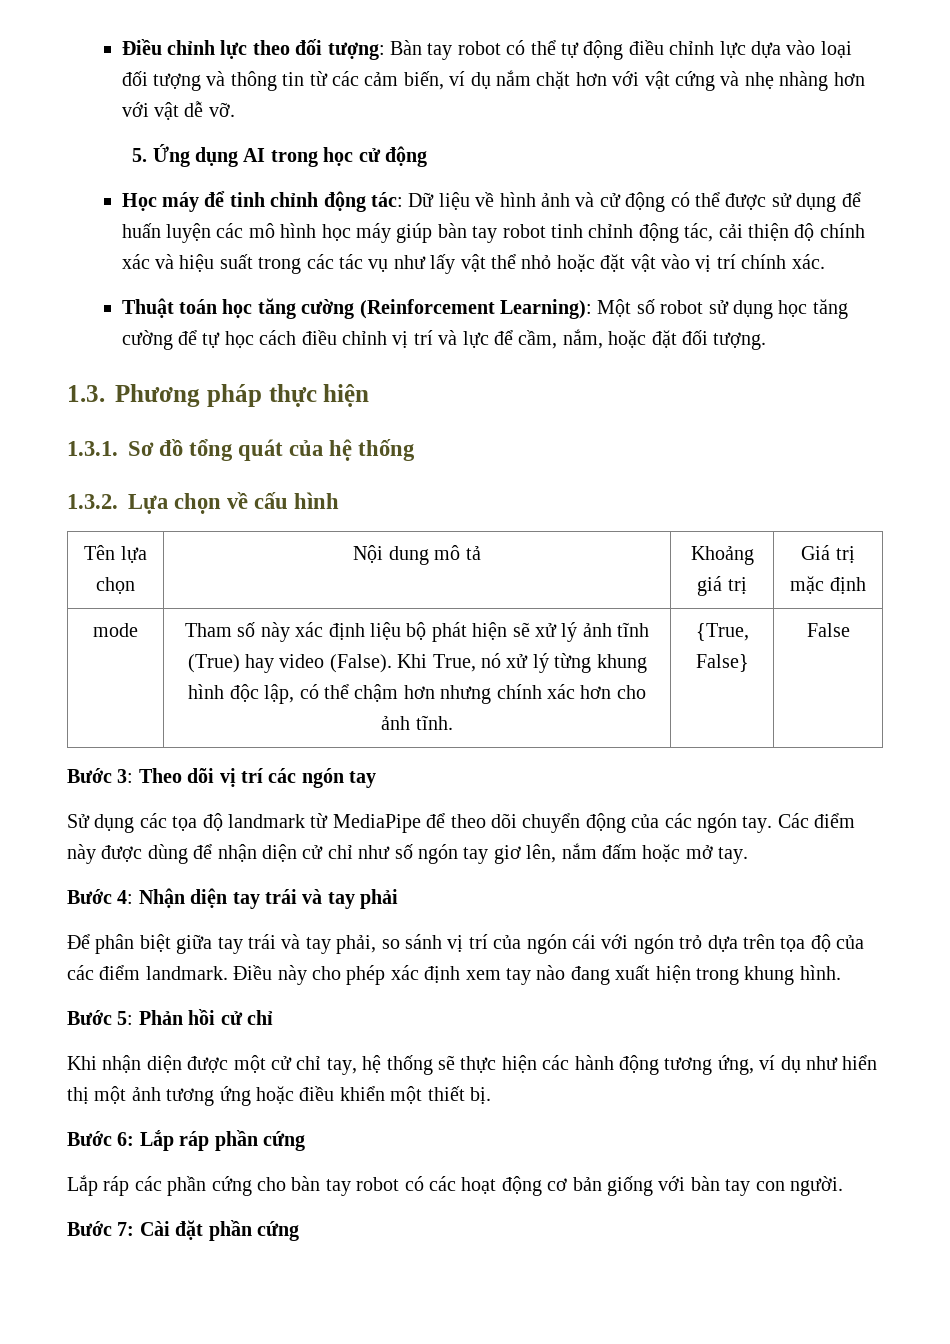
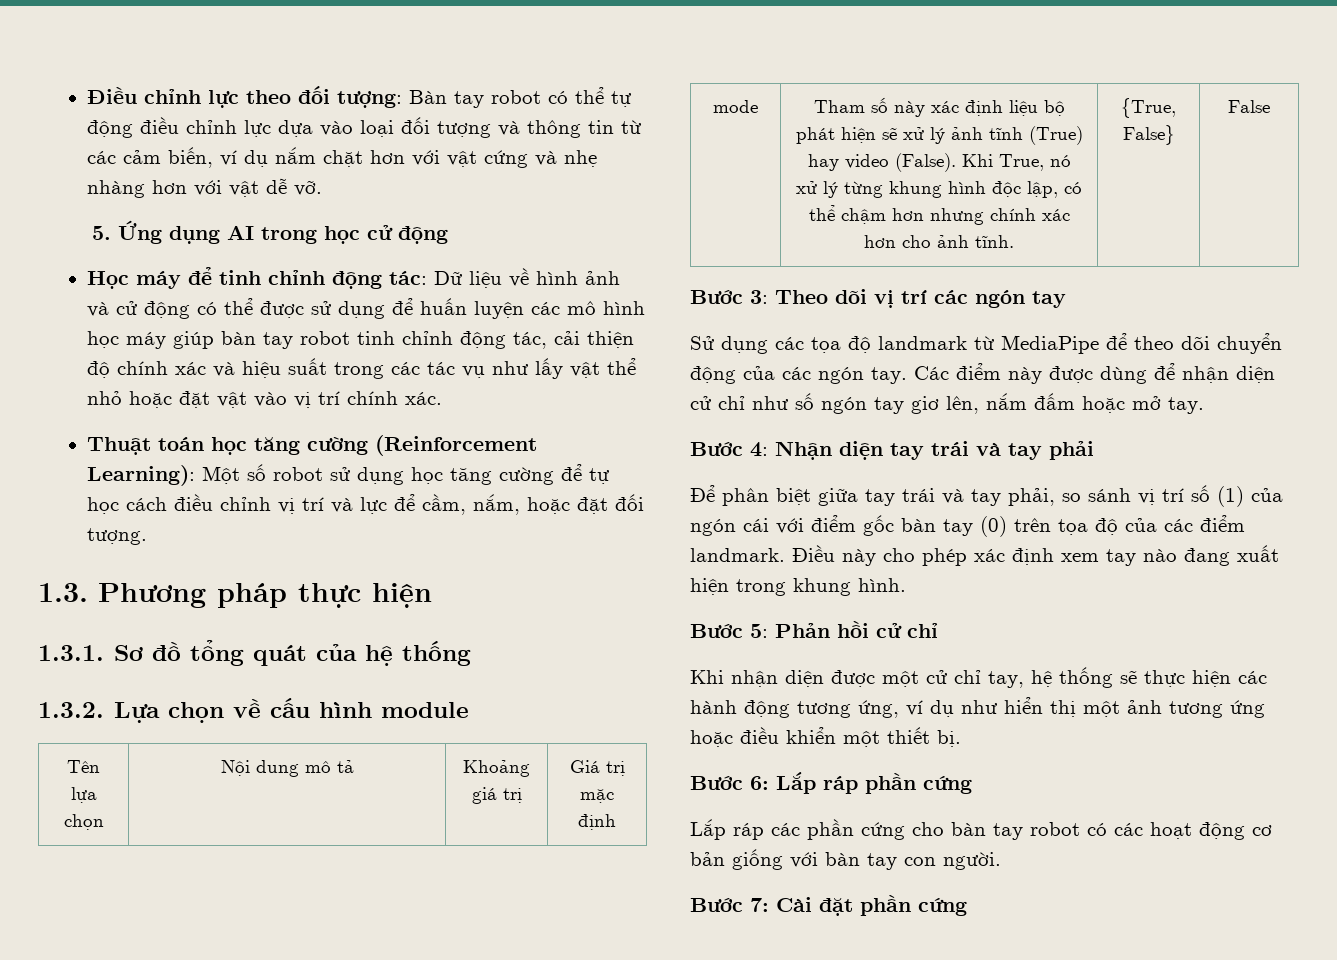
- 1.3.2. Lựa chọn về cấu hình
+ 1.3.2. Lựa chọn về cấu hình module
- Để phân biệt giữa tay trái và tay phải, so sánh vị trí của ngón cái với ngón trỏ dựa trên tọa độ của các điểm landmark.
+ Để phân biệt giữa tay trái và tay phải, so sánh vị trí số (1) của ngón cái với điểm gốc bàn tay (0) trên tọa độ của các điểm landmark.

